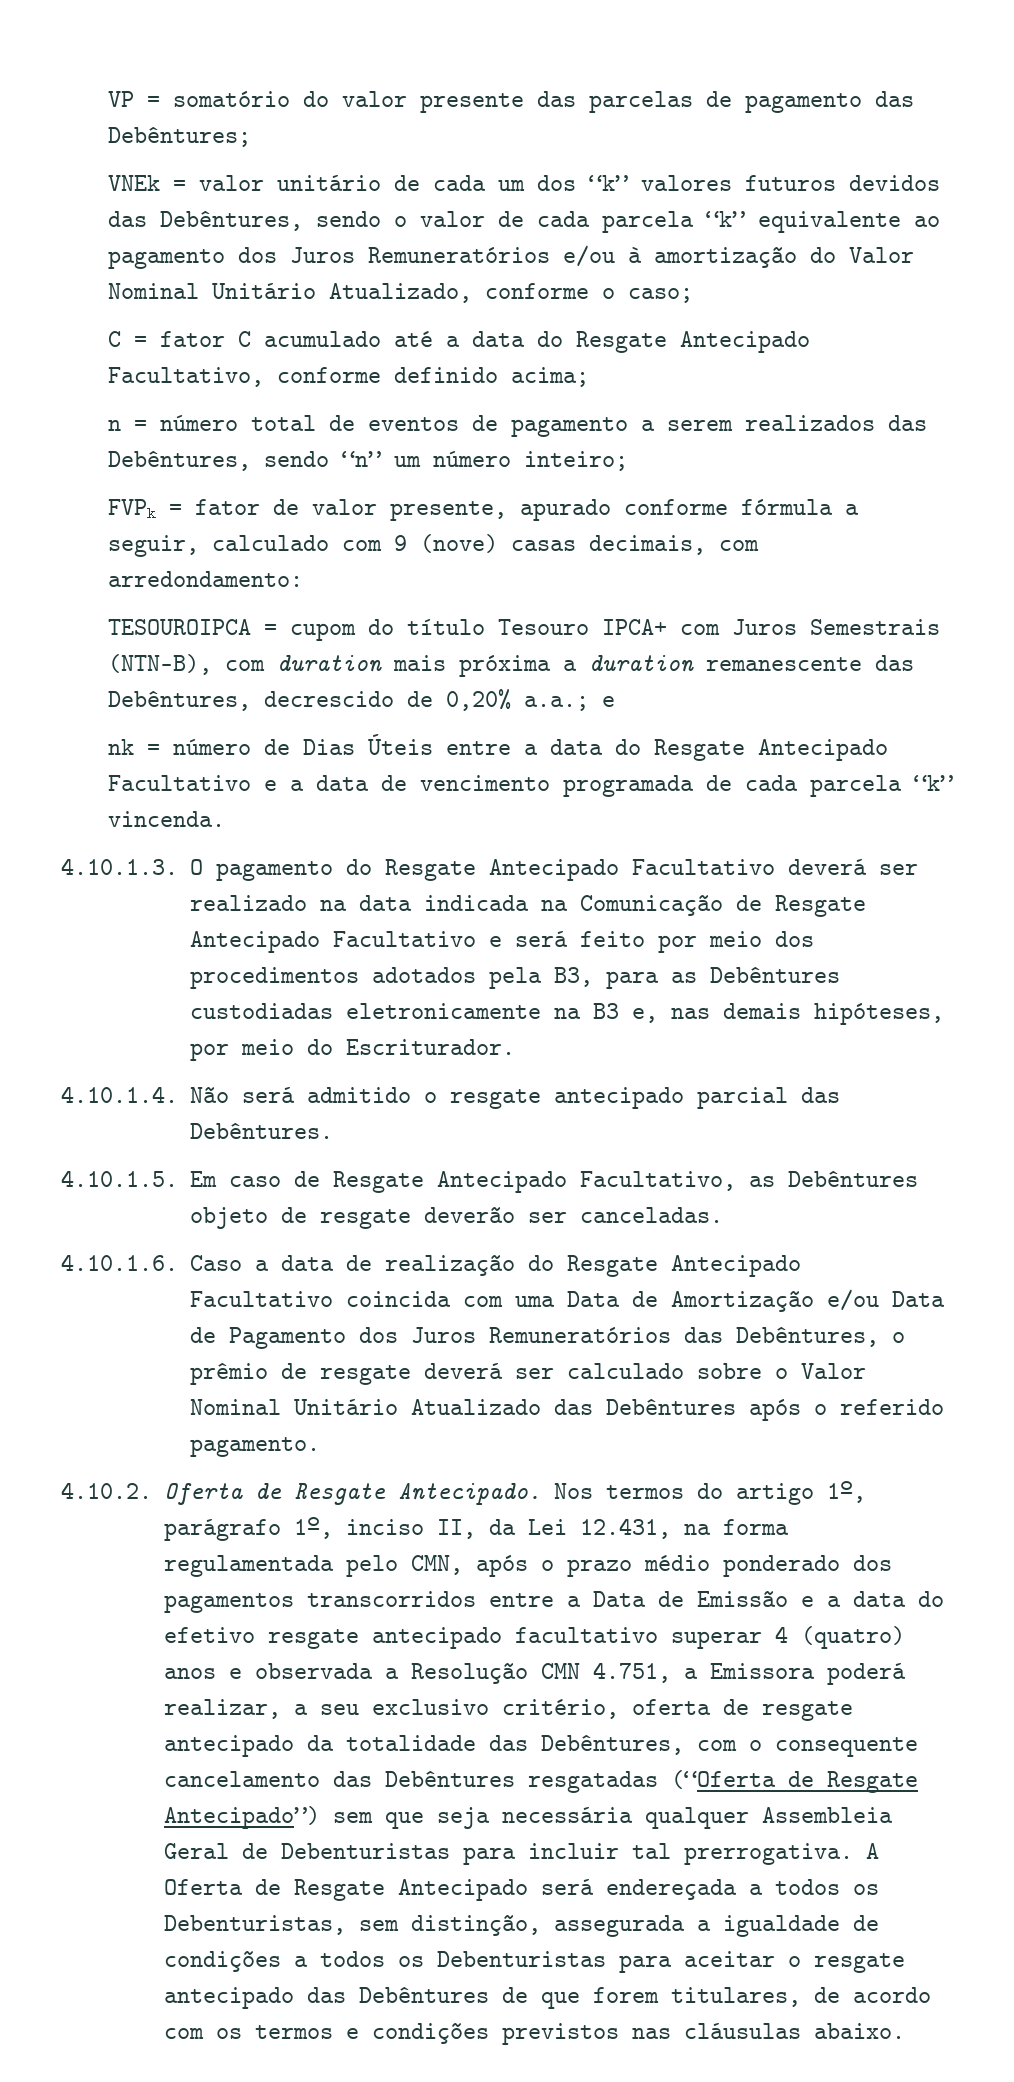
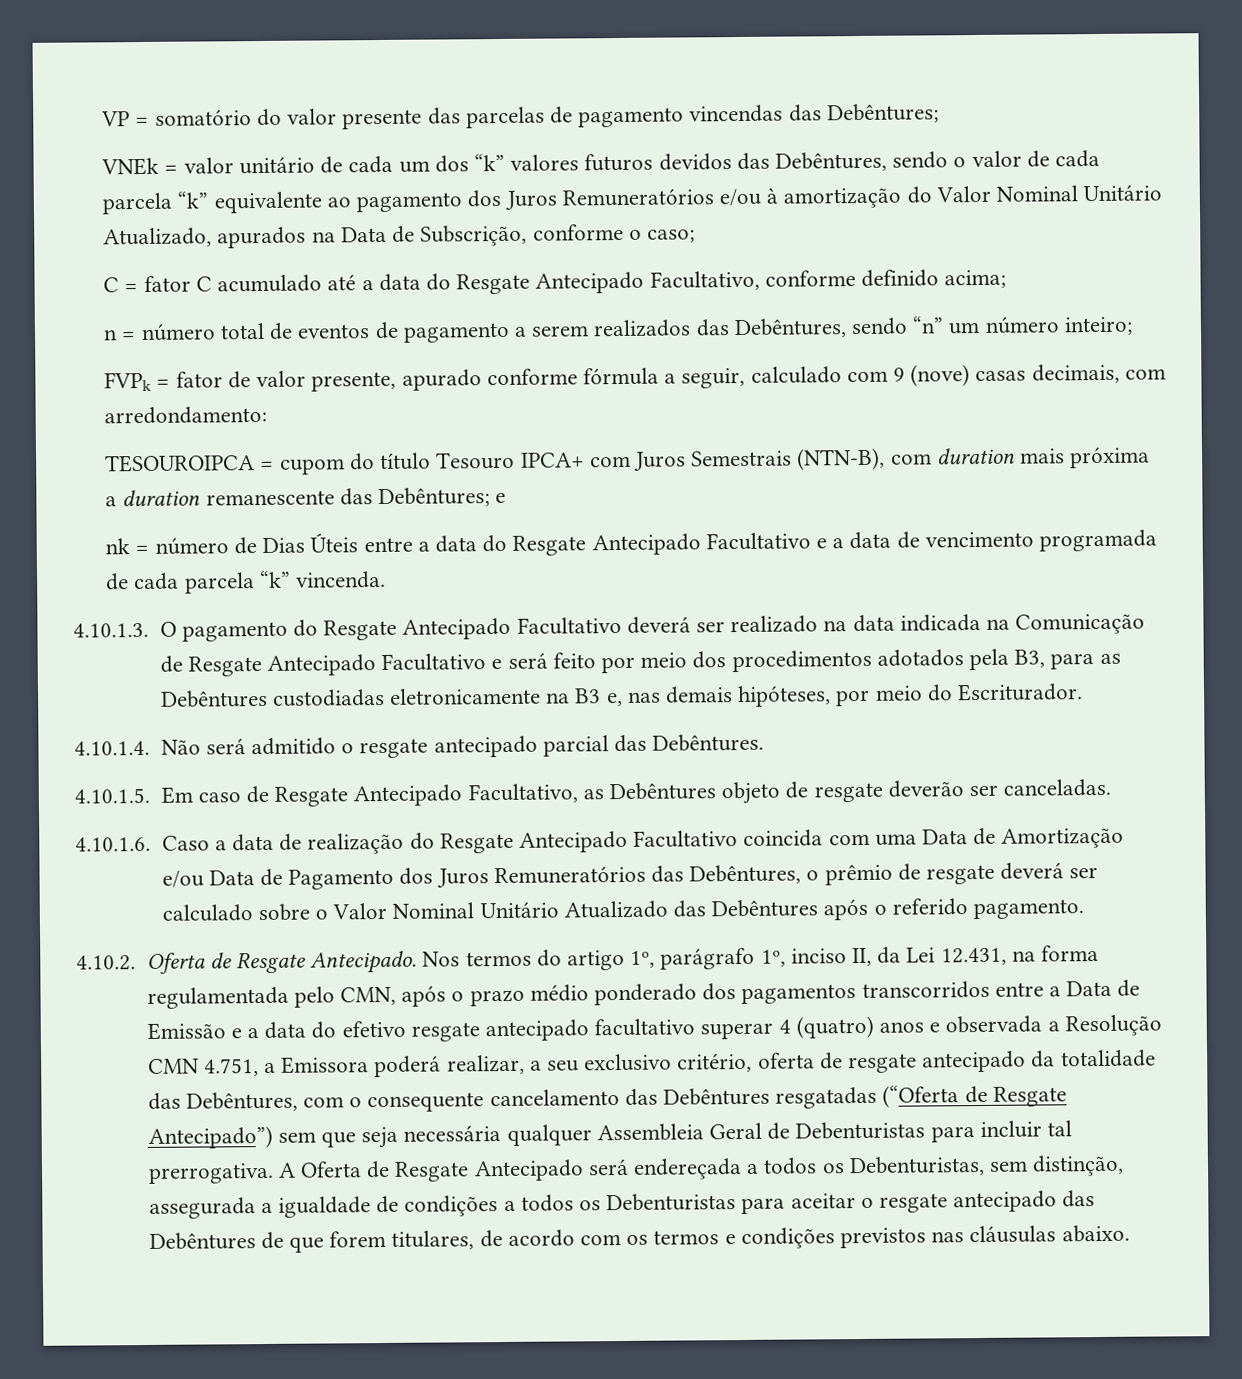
- VP = somatório do valor presente das parcelas de pagamento das Debêntures;
+ VP = somatório do valor presente das parcelas de pagamento vincendas das Debêntures;
- VNEk = valor unitário de cada um dos “k” valores futuros devidos das Debêntures, sendo o valor de cada parcela “k” equivalente ao pagamento dos Juros Remuneratórios e/ou à amortização do Valor Nominal Unitário Atualizado, conforme o caso;
+ VNEk = valor unitário de cada um dos “k” valores futuros devidos das Debêntures, sendo o valor de cada parcela “k” equivalente ao pagamento dos Juros Remuneratórios e/ou à amortização do Valor Nominal Unitário Atualizado, apurados na Data de Subscrição, conforme o caso;
- TESOUROIPCA = cupom do título Tesouro IPCA+ com Juros Semestrais (NTN-B), com duration mais próxima a duration remanescente das Debêntures, decrescido de 0,20% a.a.; e
+ TESOUROIPCA = cupom do título Tesouro IPCA+ com Juros Semestrais (NTN-B), com duration mais próxima a duration remanescente das Debêntures; e

